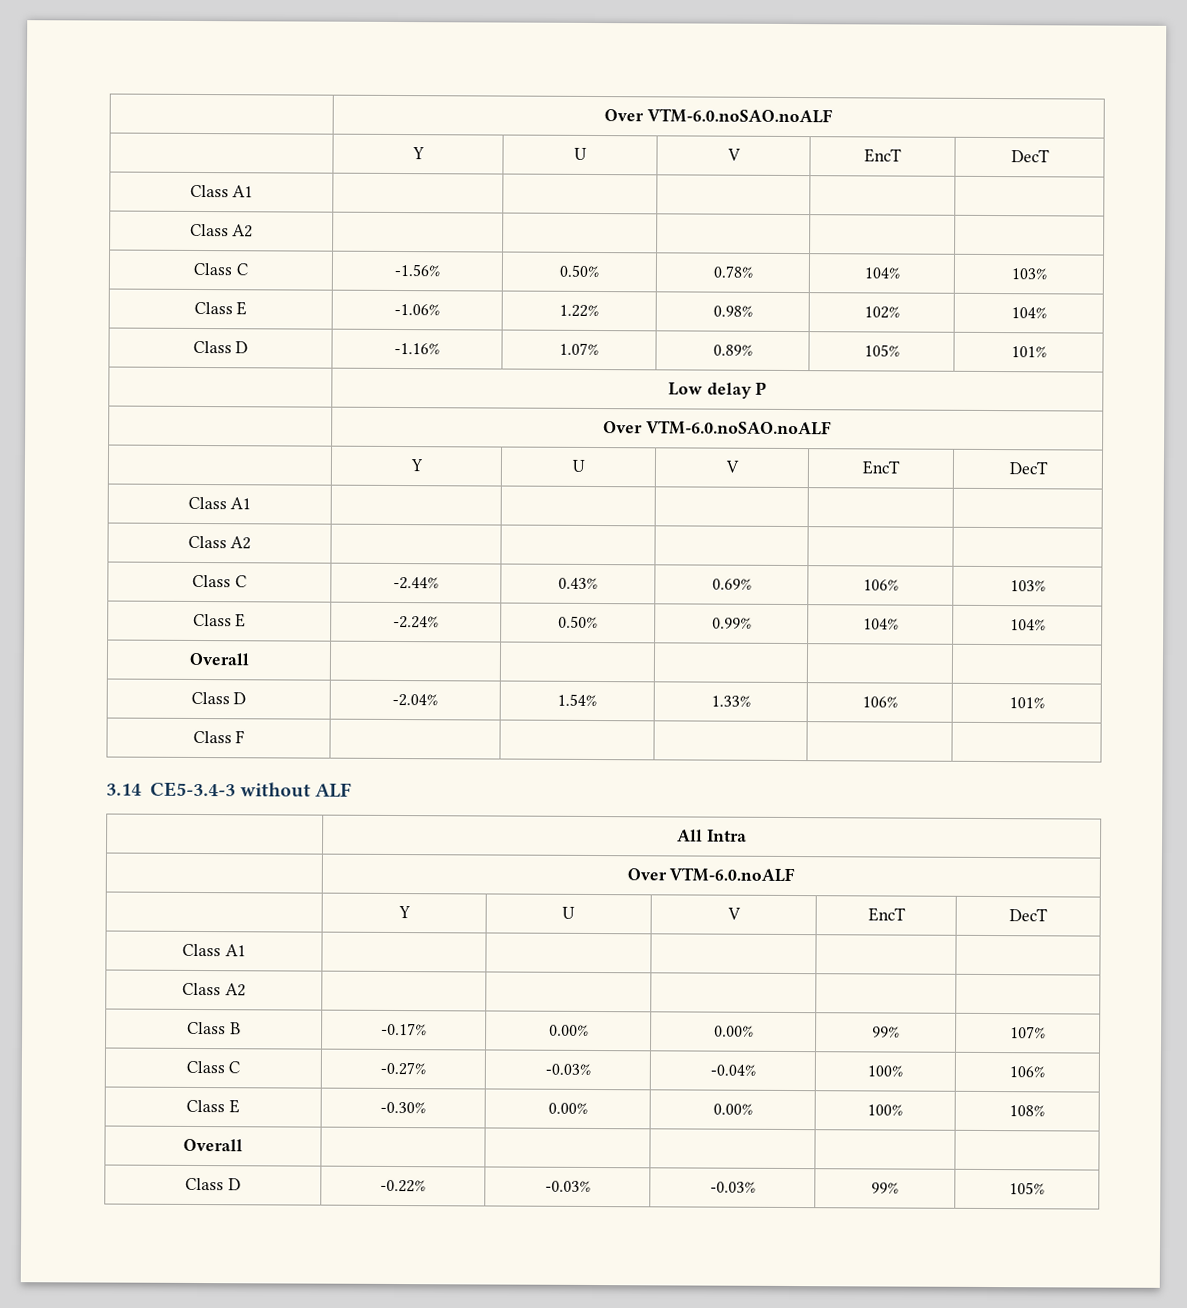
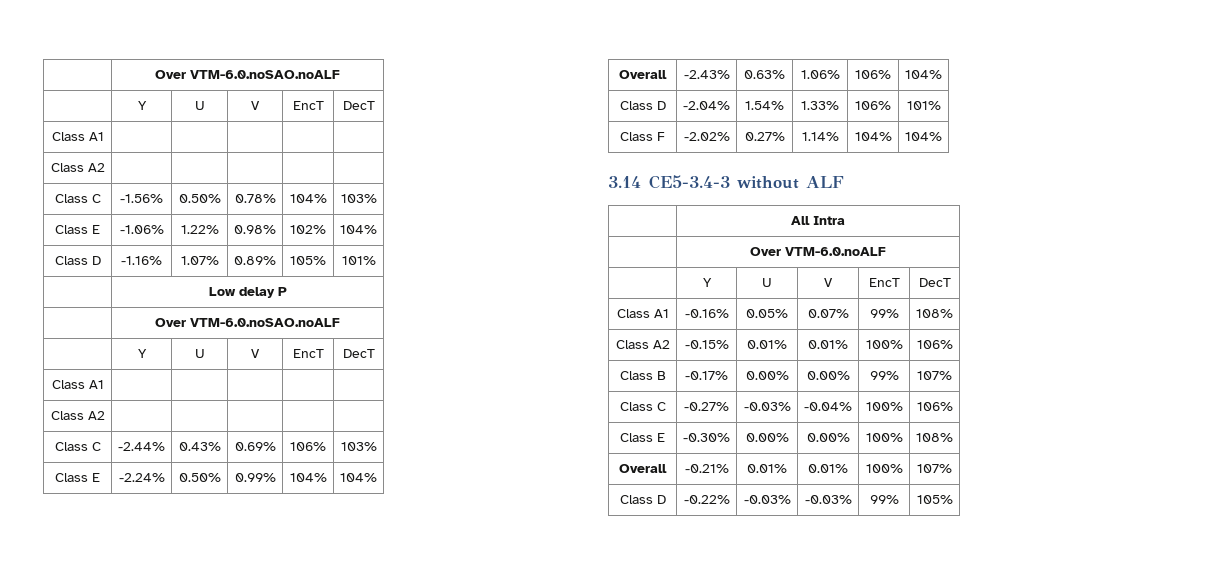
  Class E | -2.24% | 0.50% | 0.99% | 104% | 104%
- Overall | | | | |
+ Overall | -2.43% | 0.63% | 1.06% | 106% | 104%
- Class F | | | | |
+ Class F | -2.02% | 0.27% | 1.14% | 104% | 104%
  | Over VTM-6.0.noALF
  | Y | U | V | EncT | DecT
- Class A1 | | | | |
- Class A2 | | | | |
+ Class A1 | -0.16% | 0.05% | 0.07% | 99% | 108%
+ Class A2 | -0.15% | 0.01% | 0.01% | 100% | 106%
  Class E | -0.30% | 0.00% | 0.00% | 100% | 108%
- Overall | | | | |
+ Overall | -0.21% | 0.01% | 0.01% | 100% | 107%

